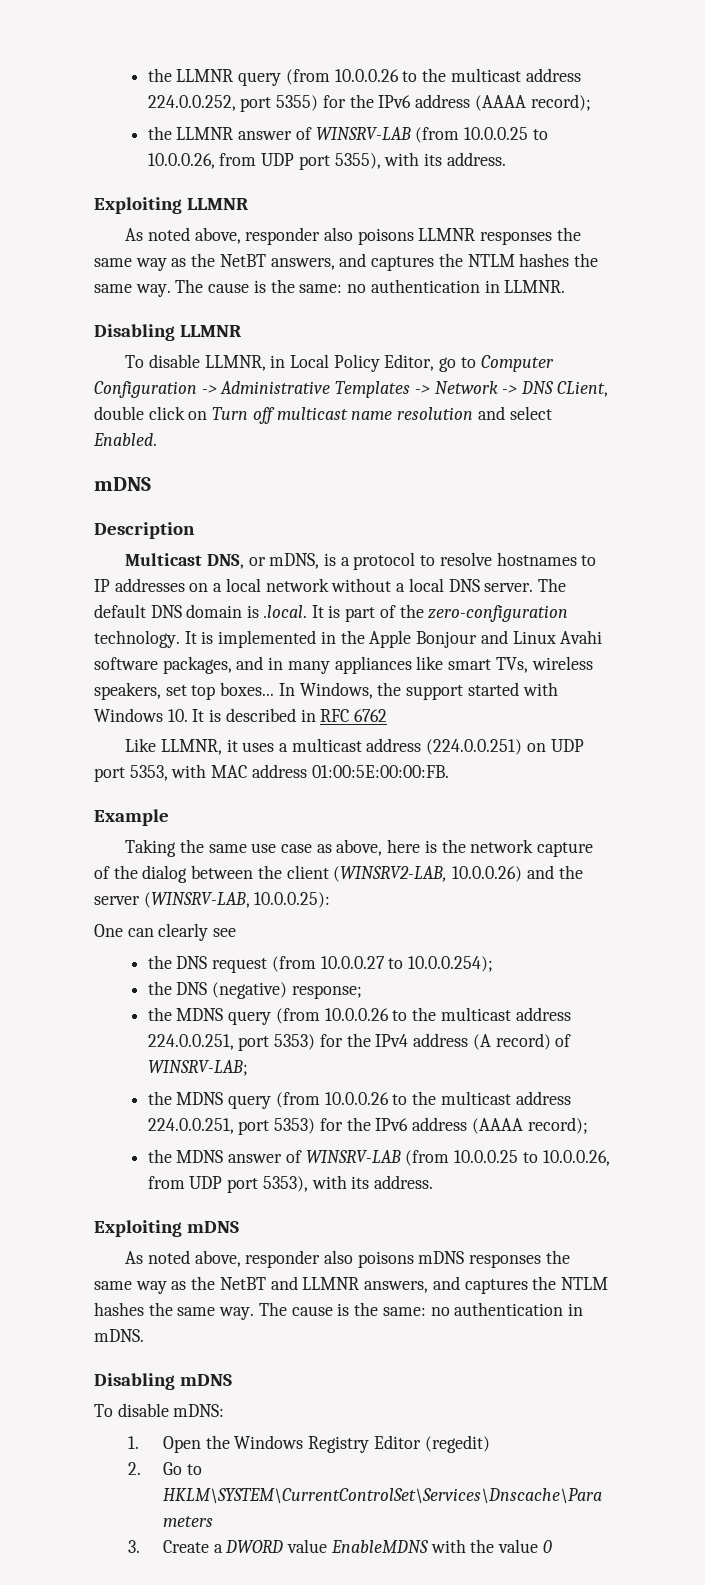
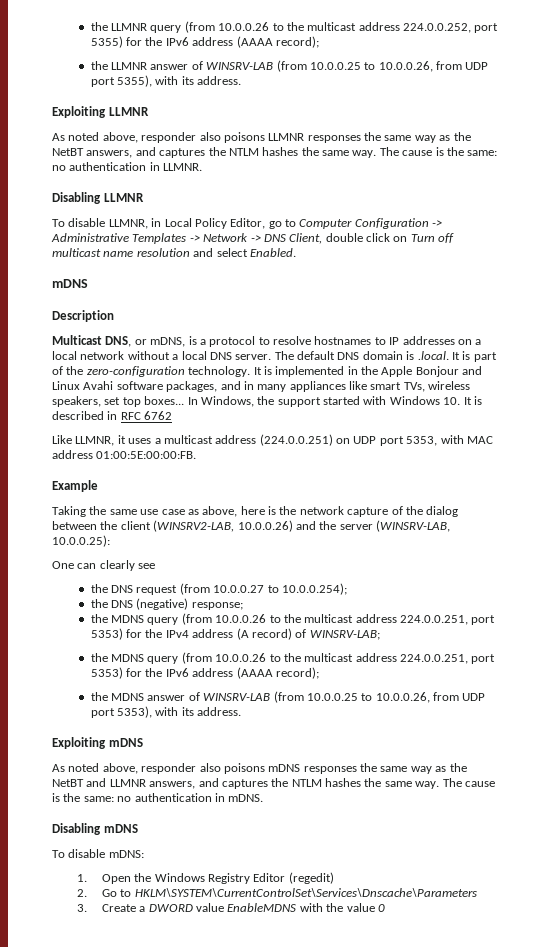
- To disable LLMNR, in Local Policy Editor, go to Computer Configuration -> Administrative Templates -> Network -> DNS CLient, double click on Turn off multicast name resolution and select Enabled.
+ To disable LLMNR, in Local Policy Editor, go to Computer Configuration -> Administrative Templates -> Network -> DNS Client, double click on Turn off multicast name resolution and select Enabled.

